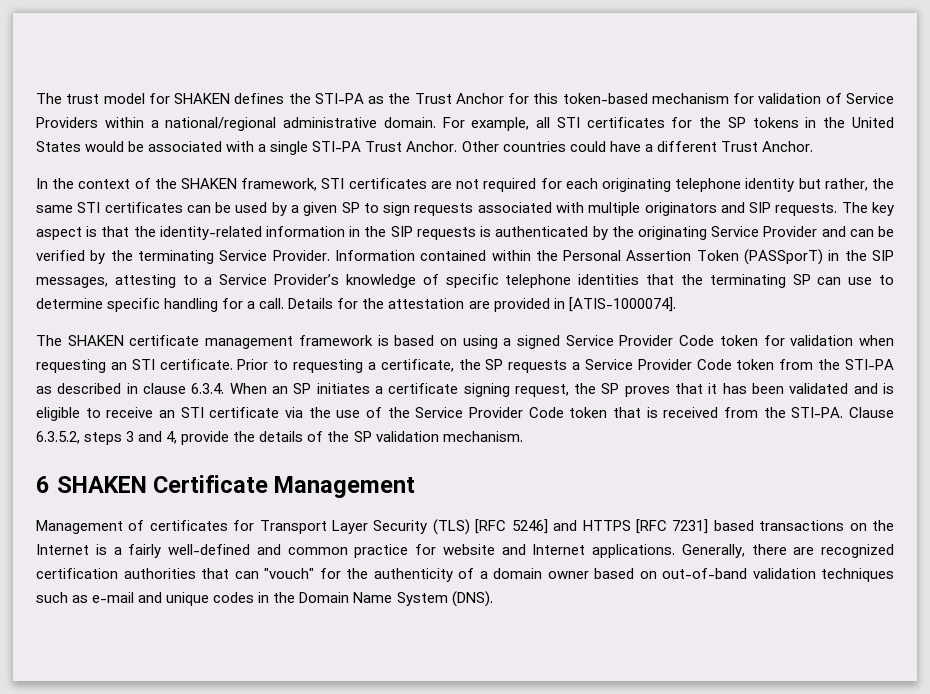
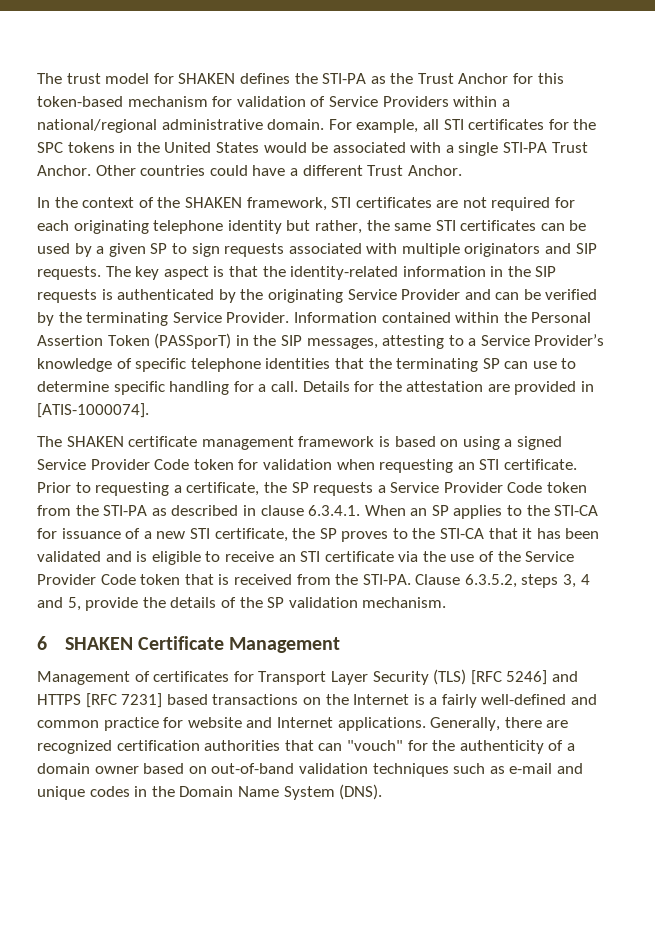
- For example, all STI certificates for the SP tokens in the United States would be associated with a single STI-PA Trust Anchor.
+ For example, all STI certificates for the SPC tokens in the United States would be associated with a single STI-PA Trust Anchor.
- Prior to requesting a certificate, the SP requests a Service Provider Code token from the STI-PA as described in clause 6.3.4. When an SP initiates a certificate signing request, the SP proves that it has been validated and is eligible to receive an STI certificate via the use of the Service Provider Code token that is received from the STI-PA.
+ Prior to requesting a certificate, the SP requests a Service Provider Code token from the STI-PA as described in clause 6.3.4.1. When an SP applies to the STI-CA for issuance of a new STI certificate, the SP proves to the STI-CA that it has been validated and is eligible to receive an STI certificate via the use of the Service Provider Code token that is received from the STI-PA.
- Clause 6.3.5.2, steps 3 and 4, provide the details of the SP validation mechanism.
+ Clause 6.3.5.2, steps 3, 4 and 5, provide the details of the SP validation mechanism.

